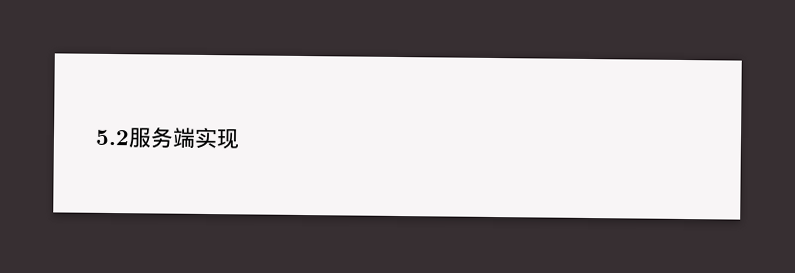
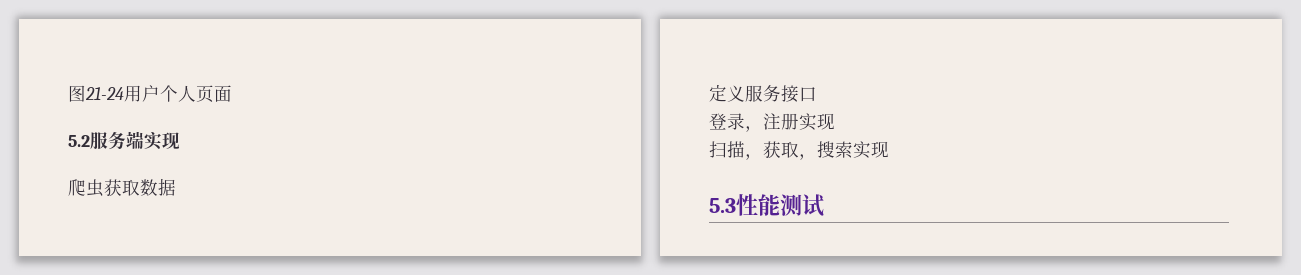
+ 图21-24用户个人页面
+ 爬虫获取数据
+ 定义服务接口
+ 登录，注册实现
+ 扫描，获取，搜索实现
+ 5.3性能测试

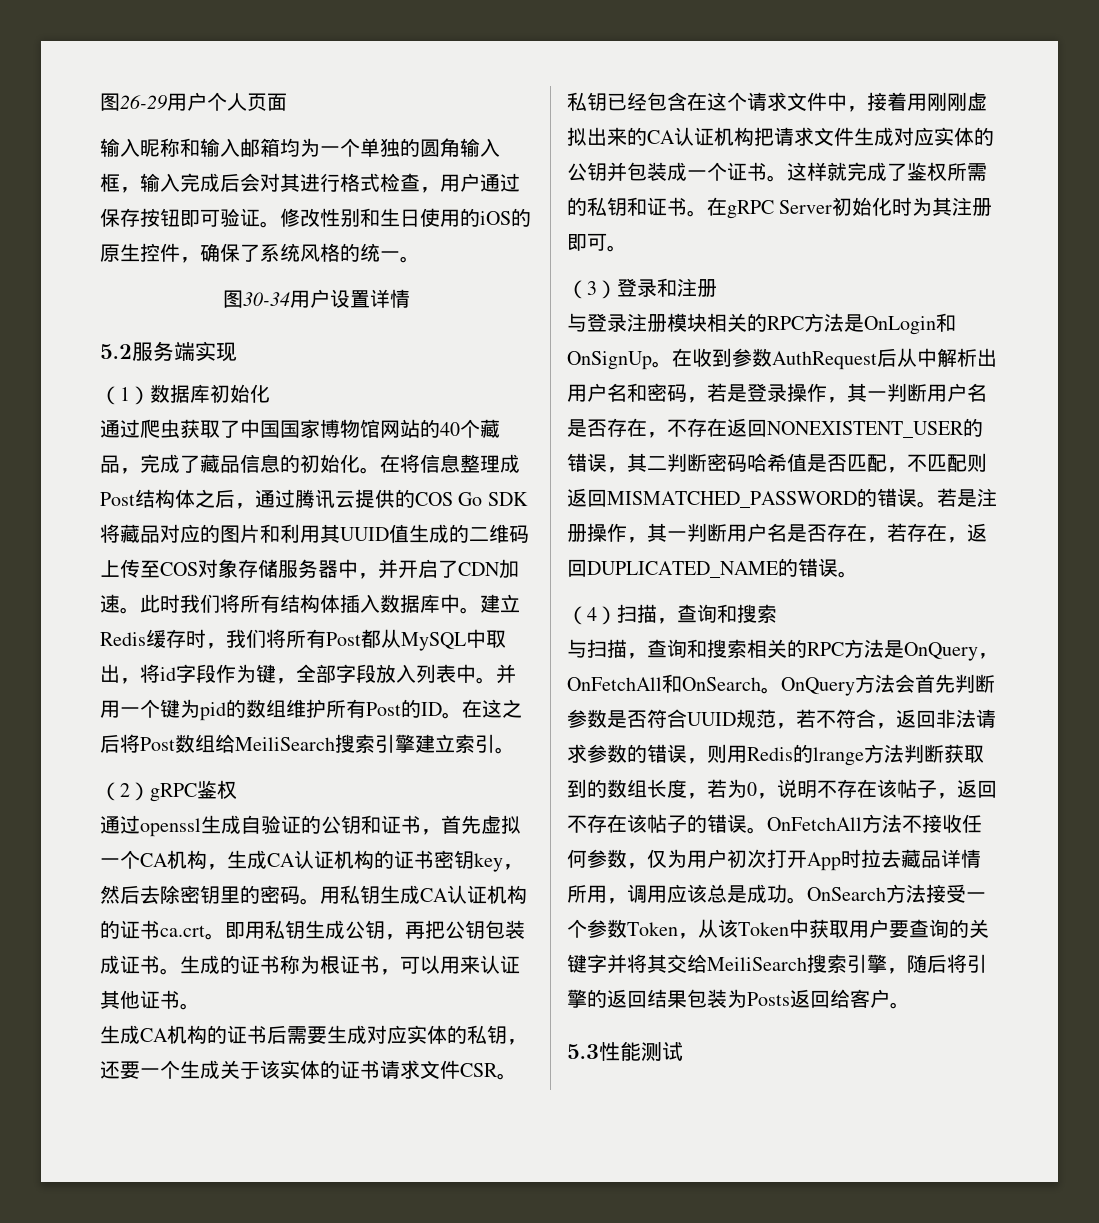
- 图21-24用户个人页面
+ 图26-29用户个人页面
+ 输入昵称和输入邮箱均为一个单独的圆角输入框，输入完成后会对其进行格式检查，用户通过保存按钮即可验证。修改性别和生日使用的iOS的原生控件，确保了系统风格的统一。
+ 图30-34用户设置详情
  5.2服务端实现
- 爬虫获取数据
- 定义服务接口
- 登录，注册实现
- 扫描，获取，搜索实现
+ （1）数据库初始化
+ 通过爬虫获取了中国国家博物馆网站的40个藏品，完成了藏品信息的初始化。在将信息整理成Post结构体之后，通过腾讯云提供的COS Go SDK将藏品对应的图片和利用其UUID值生成的二维码上传至COS对象存储服务器中，并开启了CDN加速。此时我们将所有结构体插入数据库中。建立Redis缓存时，我们将所有Post都从MySQL中取出，将id字段作为键，全部字段放入列表中。并用一个键为pid的数组维护所有Post的ID。在这之后将Post数组给MeiliSearch搜索引擎建立索引。
+ （2）gRPC鉴权
+ 通过openssl生成自验证的公钥和证书，首先虚拟一个CA机构，生成CA认证机构的证书密钥key，然后去除密钥里的密码。用私钥生成CA认证机构的证书ca.crt。即用私钥生成公钥，再把公钥包装成证书。生成的证书称为根证书，可以用来认证其他证书。
+ 生成CA机构的证书后需要生成对应实体的私钥，还要一个生成关于该实体的证书请求文件CSR。私钥已经包含在这个请求文件中，接着用刚刚虚拟出来的CA认证机构把请求文件生成对应实体的公钥并包装成一个证书。这样就完成了鉴权所需的私钥和证书。在gRPC Server初始化时为其注册即可。
+ （3）登录和注册
+ 与登录注册模块相关的RPC方法是OnLogin和OnSignUp。在收到参数AuthRequest后从中解析出用户名和密码，若是登录操作，其一判断用户名是否存在，不存在返回NONEXISTENT_USER的错误，其二判断密码哈希值是否匹配，不匹配则返回MISMATCHED_PASSWORD的错误。若是注册操作，其一判断用户名是否存在，若存在，返回DUPLICATED_NAME的错误。
+ （4）扫描，查询和搜索
+ 与扫描，查询和搜索相关的RPC方法是OnQuery，OnFetchAll和OnSearch。OnQuery方法会首先判断参数是否符合UUID规范，若不符合，返回非法请求参数的错误，则用Redis的lrange方法判断获取到的数组长度，若为0，说明不存在该帖子，返回不存在该帖子的错误。OnFetchAll方法不接收任何参数，仅为用户初次打开App时拉去藏品详情所用，调用应该总是成功。OnSearch方法接受一个参数Token，从该Token中获取用户要查询的关键字并将其交给MeiliSearch搜索引擎，随后将引擎的返回结果包装为Posts返回给客户。

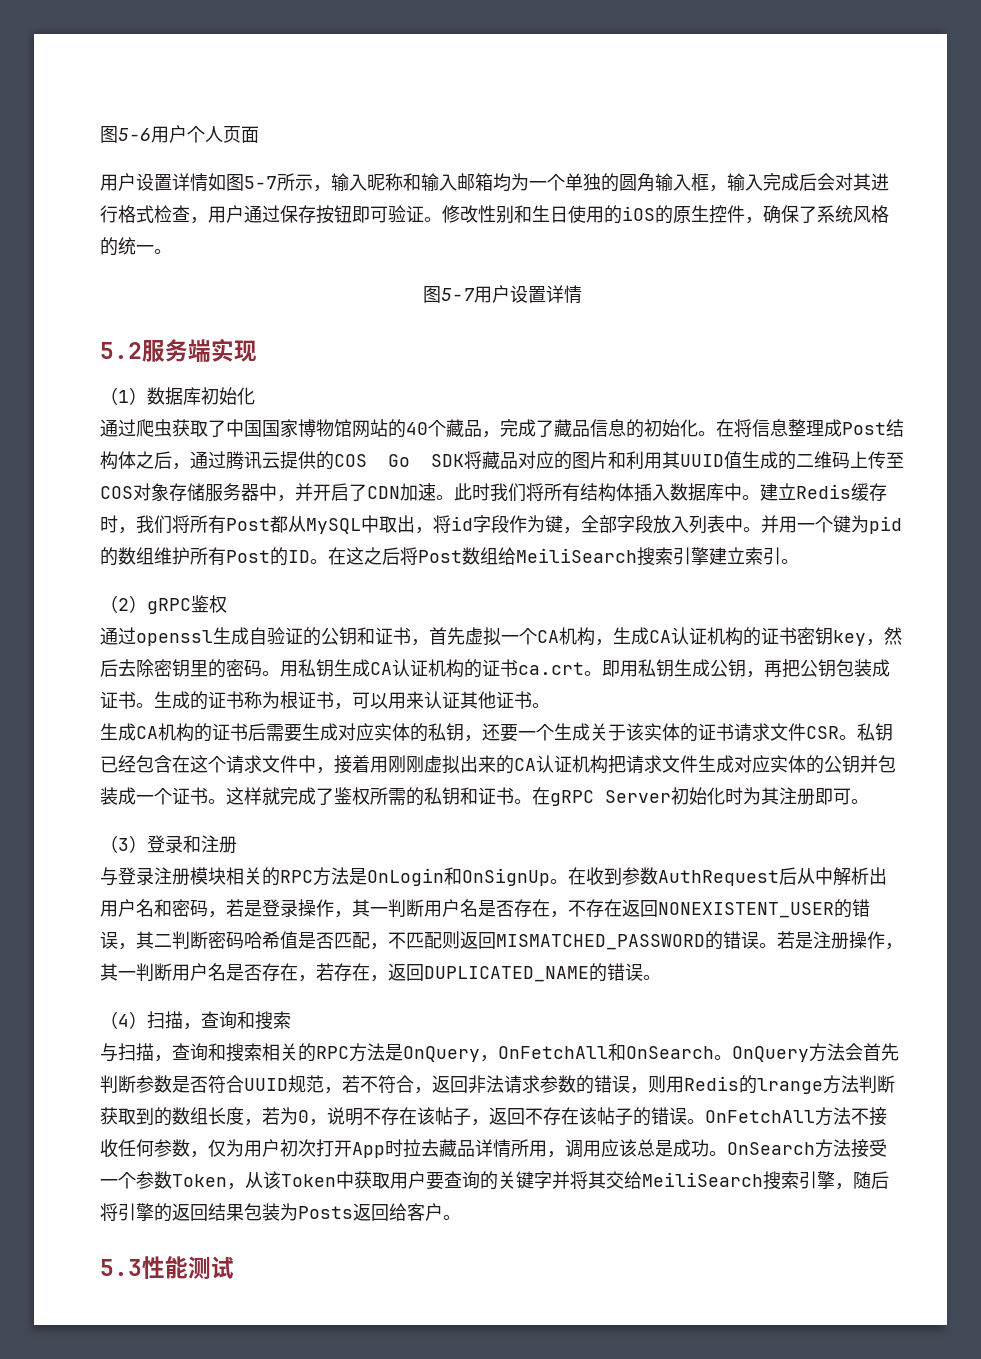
- 图26-29用户个人页面
+ 图5-6用户个人页面
- 输入昵称和输入邮箱均为一个单独的圆角输入框，输入完成后会对其进行格式检查，用户通过保存按钮即可验证。
+ 用户设置详情如图5-7所示，输入昵称和输入邮箱均为一个单独的圆角输入框，输入完成后会对其进行格式检查，用户通过保存按钮即可验证。
- 图30-34用户设置详情
+ 图5-7用户设置详情

